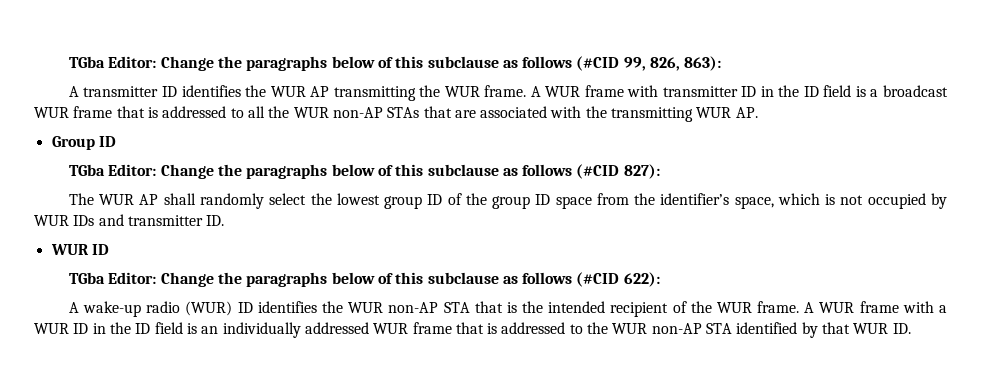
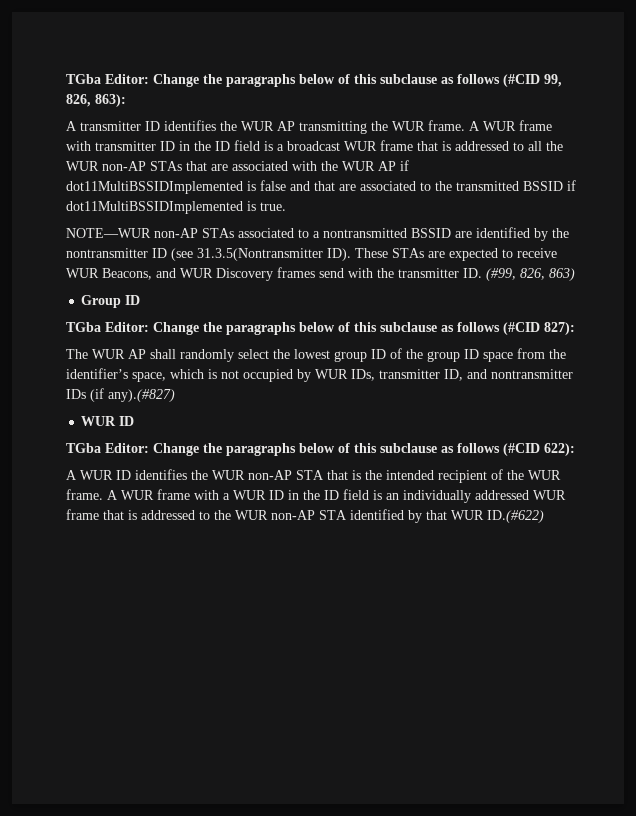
- A WUR frame with transmitter ID in the ID field is a broadcast WUR frame that is addressed to all the WUR non-AP STAs that are associated with the transmitting WUR AP.
+ A WUR frame with transmitter ID in the ID field is a broadcast WUR frame that is addressed to all the WUR non-AP STAs that are associated with the WUR AP if dot11MultiBSSIDImplemented is false and that are associated to the transmitted BSSID if dot11MultiBSSIDImplemented is true.
+ NOTE—WUR non-AP STAs associated to a nontransmitted BSSID are identified by the nontransmitter ID (see 31.3.5(Nontransmitter ID). These STAs are expected to receive WUR Beacons, and WUR Discovery frames send with the transmitter ID. (#99, 826, 863)
- The WUR AP shall randomly select the lowest group ID of the group ID space from the identifier’s space, which is not occupied by WUR IDs and transmitter ID.
+ The WUR AP shall randomly select the lowest group ID of the group ID space from the identifier’s space, which is not occupied by WUR IDs, transmitter ID, and nontransmitter IDs (if any).(#827)
- A wake-up radio (WUR) ID identifies the WUR non-AP STA that is the intended recipient of the WUR frame.
+ A WUR ID identifies the WUR non-AP STA that is the intended recipient of the WUR frame.
- A WUR frame with a WUR ID in the ID field is an individually addressed WUR frame that is addressed to the WUR non-AP STA identified by that WUR ID.
+ A WUR frame with a WUR ID in the ID field is an individually addressed WUR frame that is addressed to the WUR non-AP STA identified by that WUR ID.(#622)

